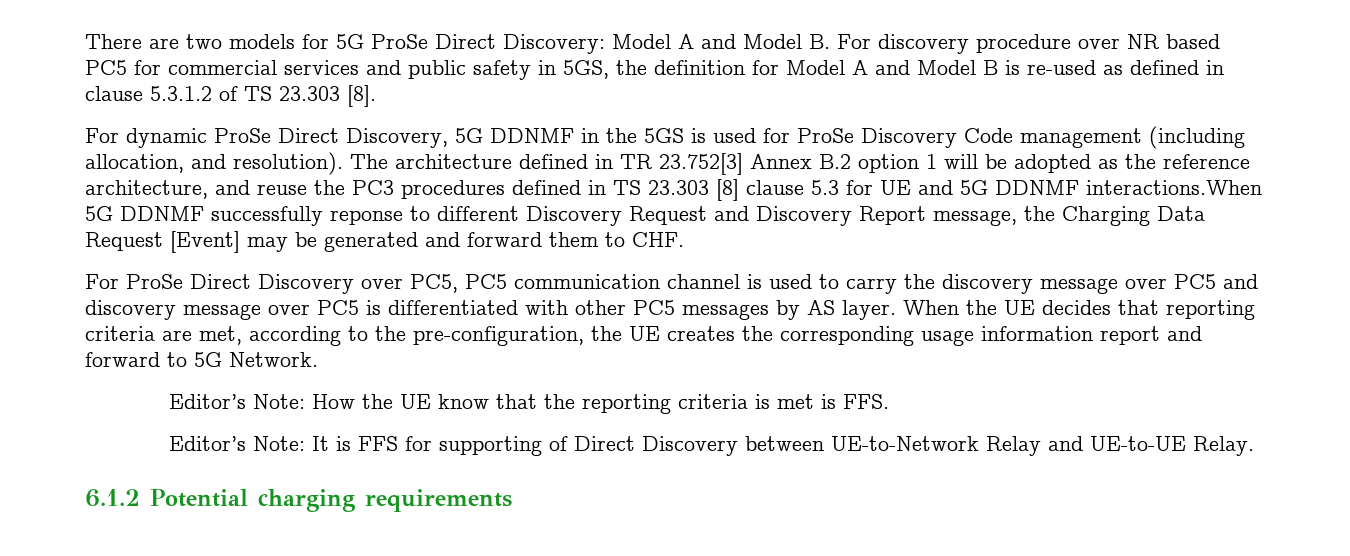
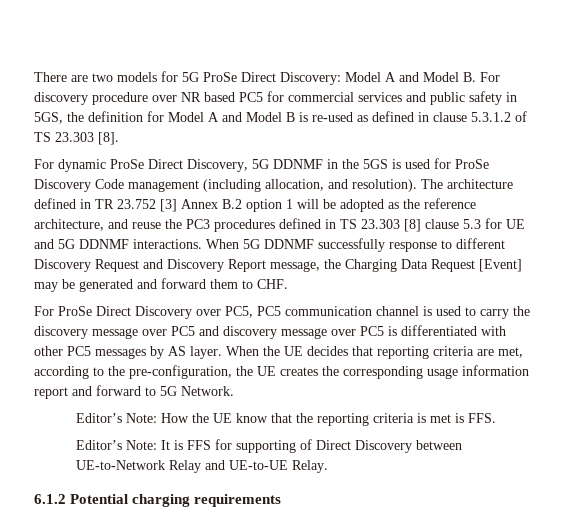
- The architecture defined in TR 23.752[3] Annex B.2 option 1 will be adopted as the reference architecture, and reuse the PC3 procedures defined in TS 23.303 [8] clause 5.3 for UE and 5G DDNMF interactions.When 5G DDNMF successfully reponse to different Discovery Request and Discovery Report message, the Charging Data Request [Event] may be generated and forward them to CHF.
+ The architecture defined in TR 23.752 [3] Annex B.2 option 1 will be adopted as the reference architecture, and reuse the PC3 procedures defined in TS 23.303 [8] clause 5.3 for UE and 5G DDNMF interactions. When 5G DDNMF successfully response to different Discovery Request and Discovery Report message, the Charging Data Request [Event] may be generated and forward them to CHF.

